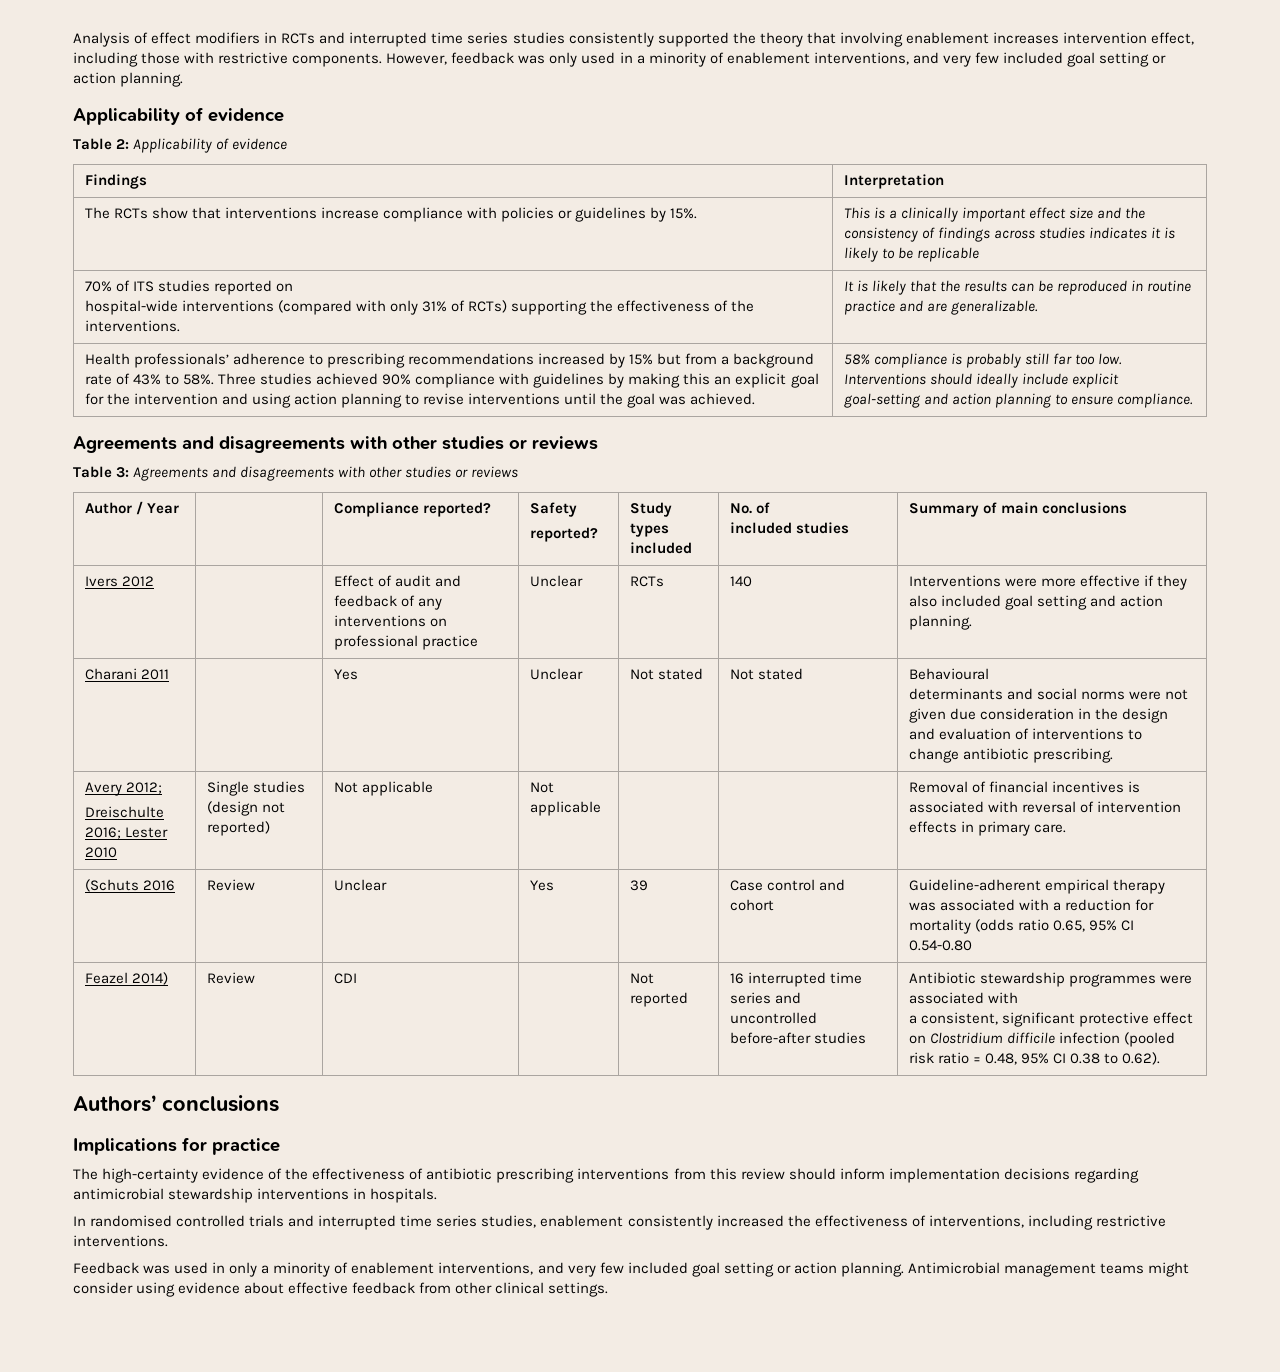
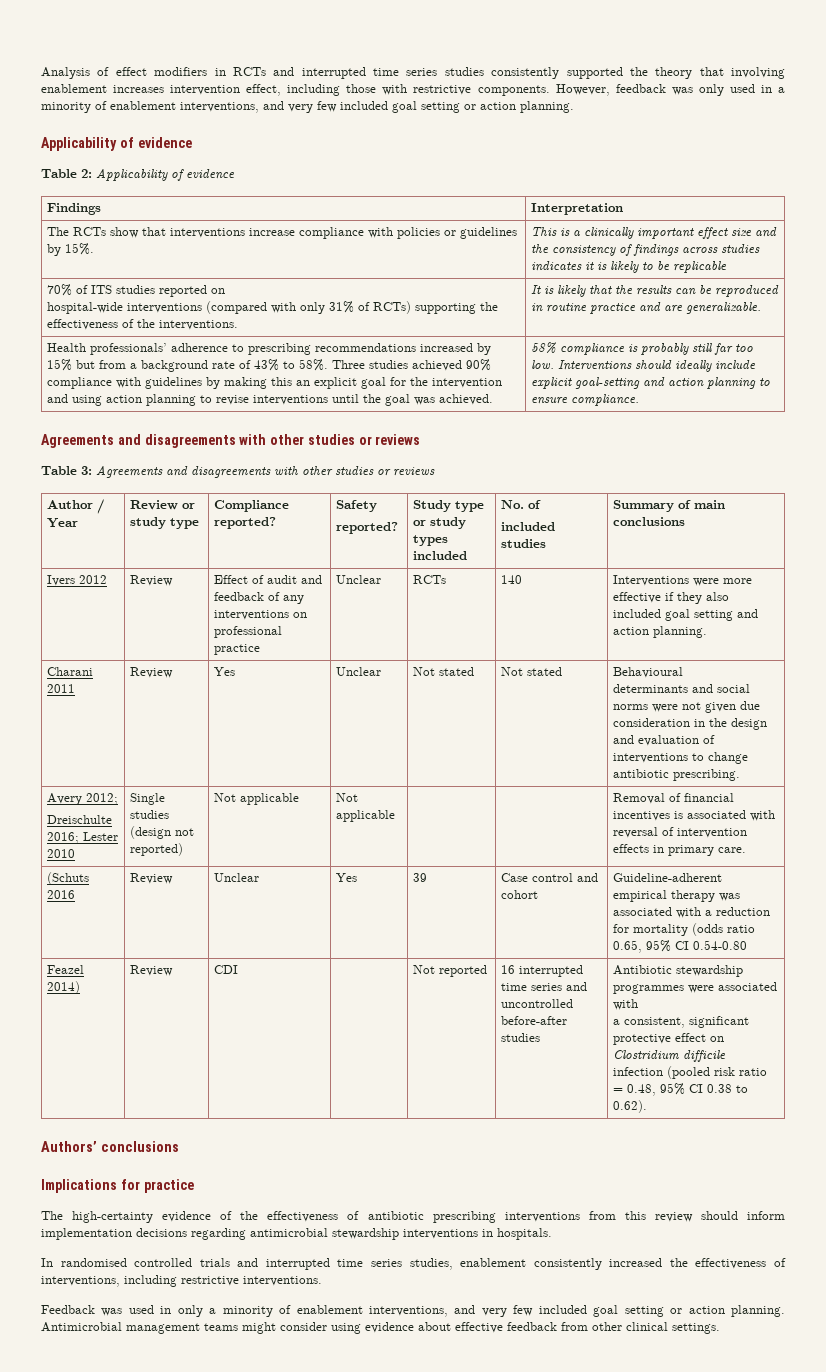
- Author / Year | | Compliance reported? | Safety
- reported? | Study types included | No. of
+ Author / Year | Review or study type | Compliance reported? | Safety
+ reported? | Study type or study types included | No. of
- Ivers 2012 | | Effect of audit and feedback of any interventions on professional practice | Unclear | RCTs | 140 | Interventions were more effective if they also included goal setting and action planning.
+ Ivers 2012 | Review | Effect of audit and feedback of any interventions on professional practice | Unclear | RCTs | 140 | Interventions were more effective if they also included goal setting and action planning.
- Charani 2011 | | Yes | Unclear | Not stated | Not stated | Behavioural
+ Charani 2011 | Review | Yes | Unclear | Not stated | Not stated | Behavioural

